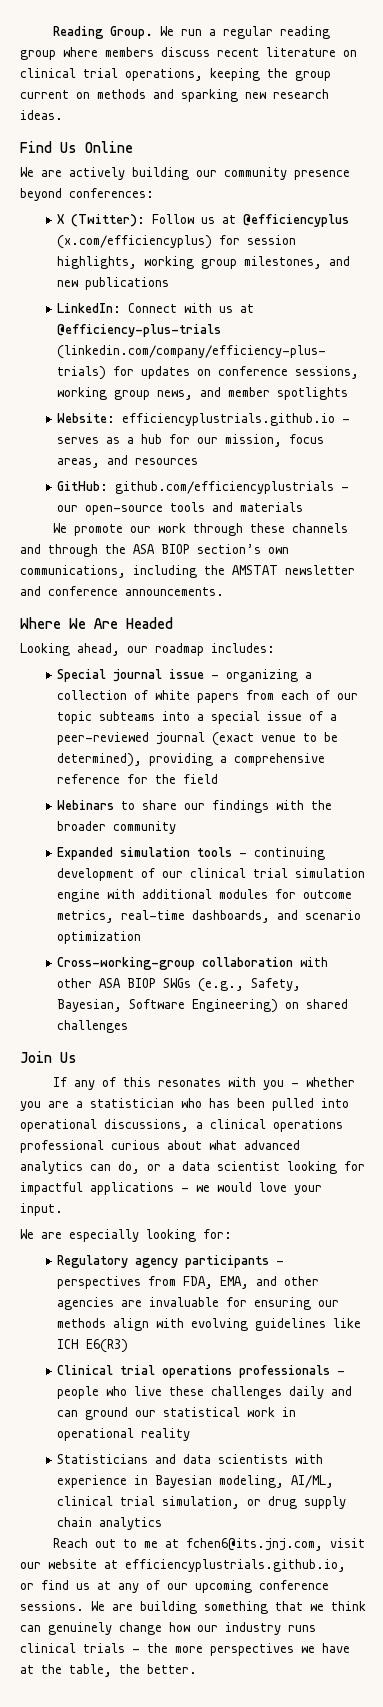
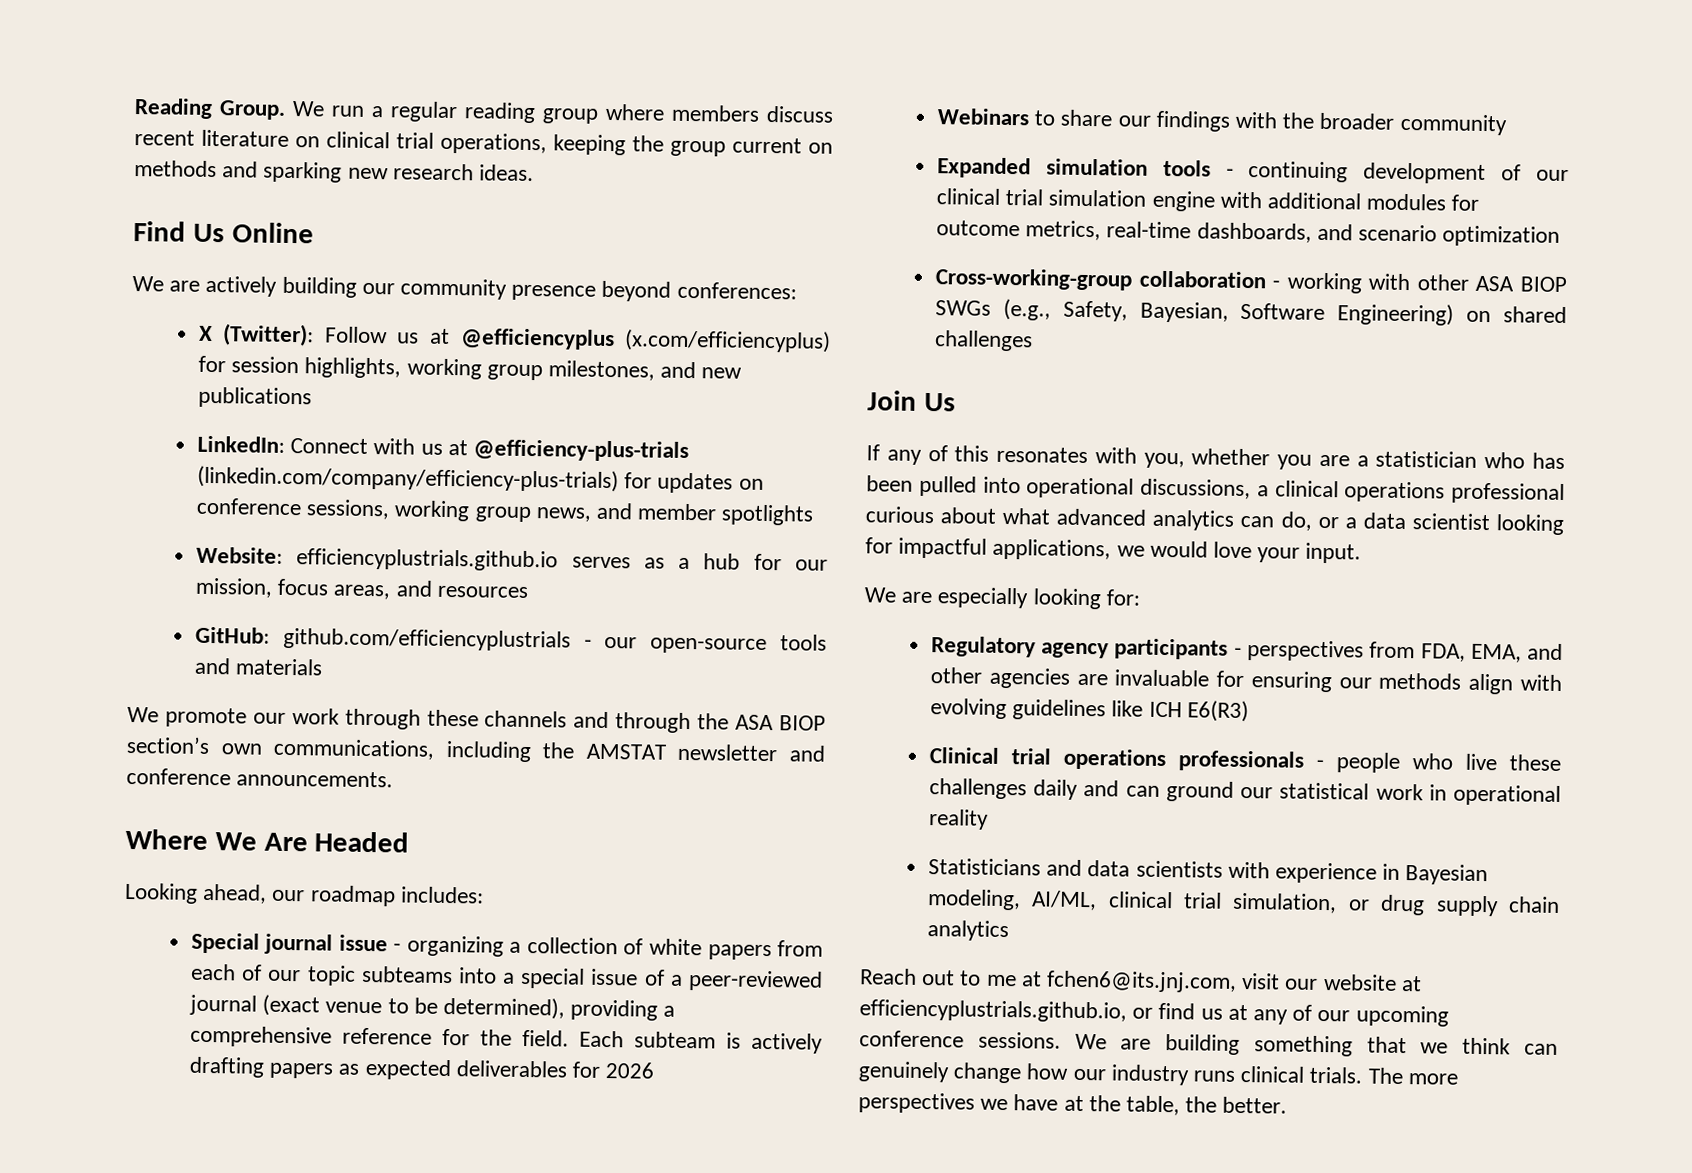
- Website: efficiencyplustrials.github.io - serves as a hub for our mission, focus areas, and resources
+ Website: efficiencyplustrials.github.io serves as a hub for our mission, focus areas, and resources
- Special journal issue - organizing a collection of white papers from each of our topic subteams into a special issue of a peer-reviewed journal (exact venue to be determined), providing a comprehensive reference for the field
+ Special journal issue - organizing a collection of white papers from each of our topic subteams into a special issue of a peer-reviewed journal (exact venue to be determined), providing a comprehensive reference for the field. Each subteam is actively drafting papers as expected deliverables for 2026
- Cross-working-group collaboration with other ASA BIOP SWGs (e.g., Safety, Bayesian, Software Engineering) on shared challenges
+ Cross-working-group collaboration - working with other ASA BIOP SWGs (e.g., Safety, Bayesian, Software Engineering) on shared challenges
- If any of this resonates with you - whether you are a statistician who has been pulled into operational discussions, a clinical operations professional curious about what advanced analytics can do, or a data scientist looking for impactful applications - we would love your input.
+ If any of this resonates with you, whether you are a statistician who has been pulled into operational discussions, a clinical operations professional curious about what advanced analytics can do, or a data scientist looking for impactful applications, we would love your input.
- We are building something that we think can genuinely change how our industry runs clinical trials - the more perspectives we have at the table, the better.
+ We are building something that we think can genuinely change how our industry runs clinical trials. The more perspectives we have at the table, the better.

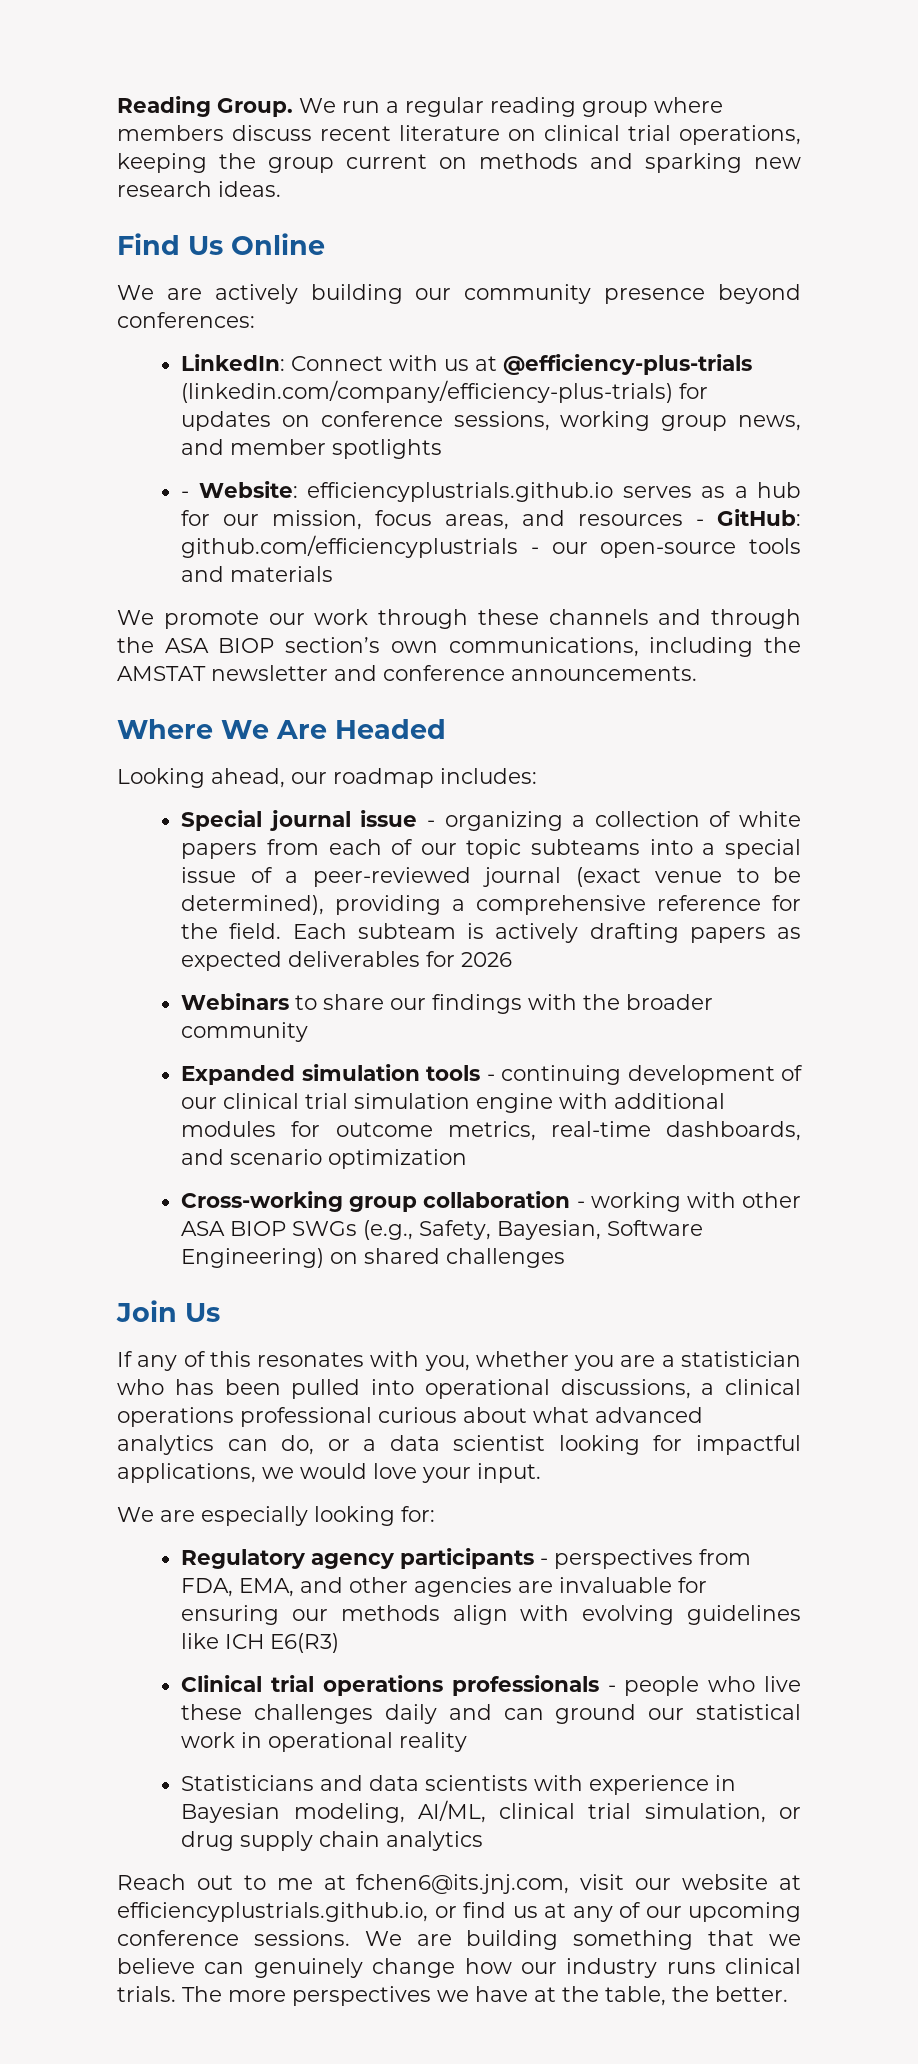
- X (Twitter): Follow us at @efficiencyplus (x.com/efficiencyplus) for session highlights, working group milestones, and new publications
- Website: efficiencyplustrials.github.io serves as a hub for our mission, focus areas, and resources
- GitHub: github.com/efficiencyplustrials - our open-source tools and materials
+ - Website: efficiencyplustrials.github.io serves as a hub for our mission, focus areas, and resources - GitHub: github.com/efficiencyplustrials - our open-source tools and materials
- Cross-working-group collaboration - working with other ASA BIOP SWGs (e.g., Safety, Bayesian, Software Engineering) on shared challenges
+ Cross-working group collaboration - working with other ASA BIOP SWGs (e.g., Safety, Bayesian, Software Engineering) on shared challenges
- We are building something that we think can genuinely change how our industry runs clinical trials.
+ We are building something that we believe can genuinely change how our industry runs clinical trials.

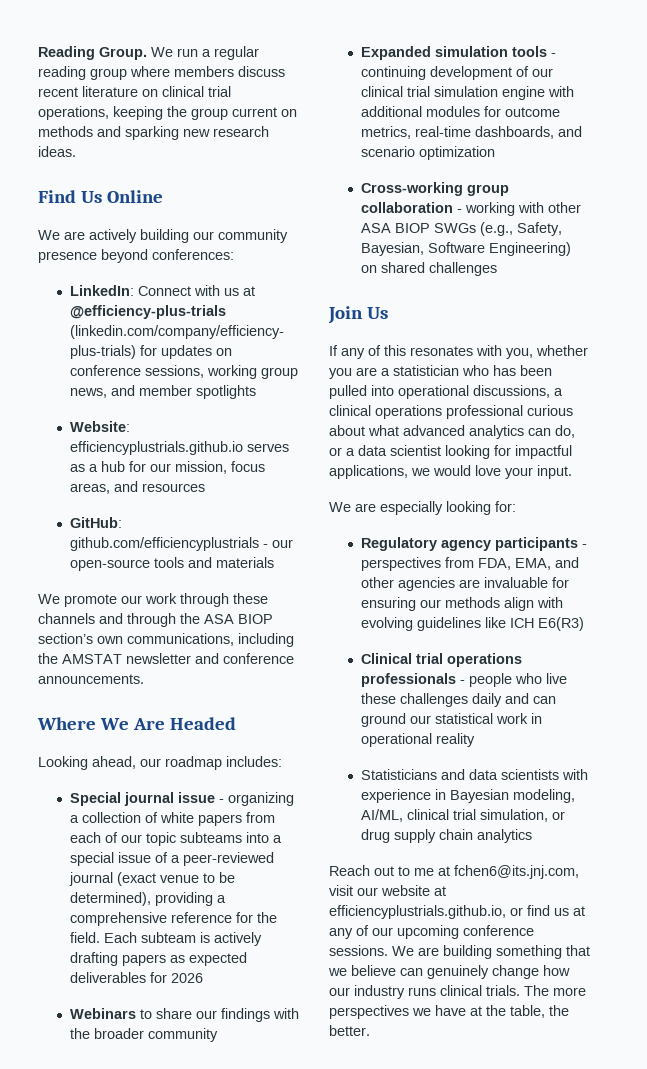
- - Website: efficiencyplustrials.github.io serves as a hub for our mission, focus areas, and resources - GitHub: github.com/efficiencyplustrials - our open-source tools and materials
+ Website: efficiencyplustrials.github.io serves as a hub for our mission, focus areas, and resources
+ GitHub: github.com/efficiencyplustrials - our open-source tools and materials

